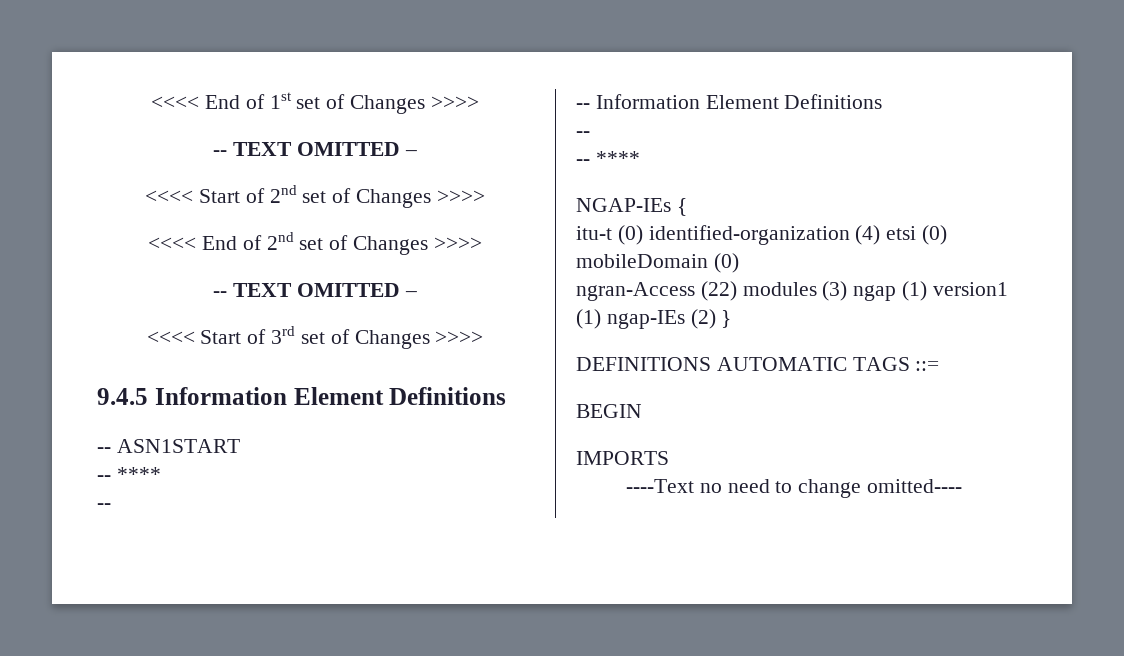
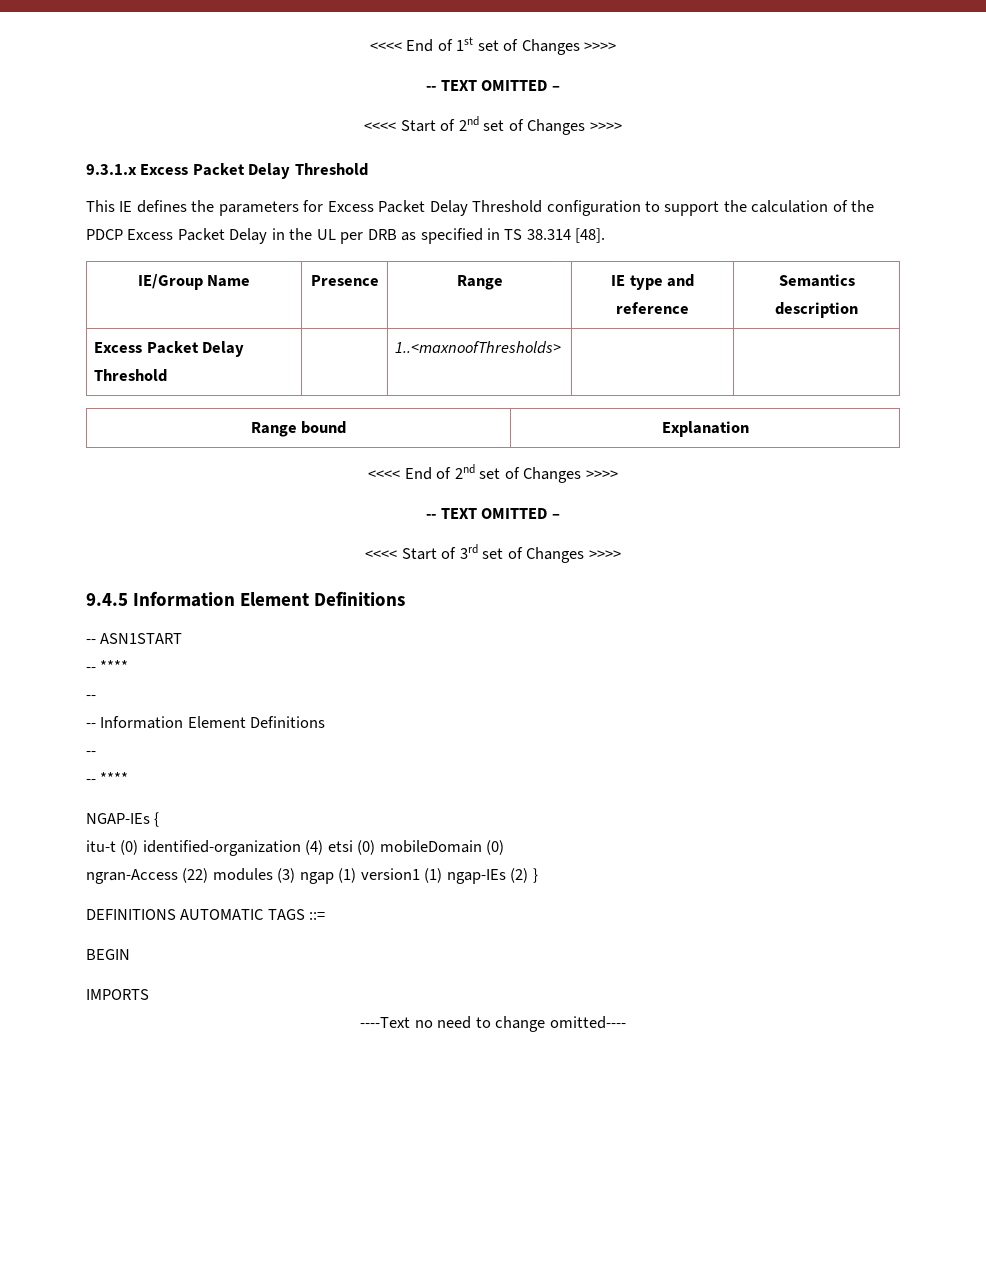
+ 9.3.1.x Excess Packet Delay Threshold
+ This IE defines the parameters for Excess Packet Delay Threshold configuration to support the calculation of the PDCP Excess Packet Delay in the UL per DRB as specified in TS 38.314 [48].
+ IE/Group Name | Presence | Range | IE type and reference | Semantics description
+ Excess Packet Delay Threshold | | 1..<maxnoofThresholds> | |
+ Range bound | Explanation

